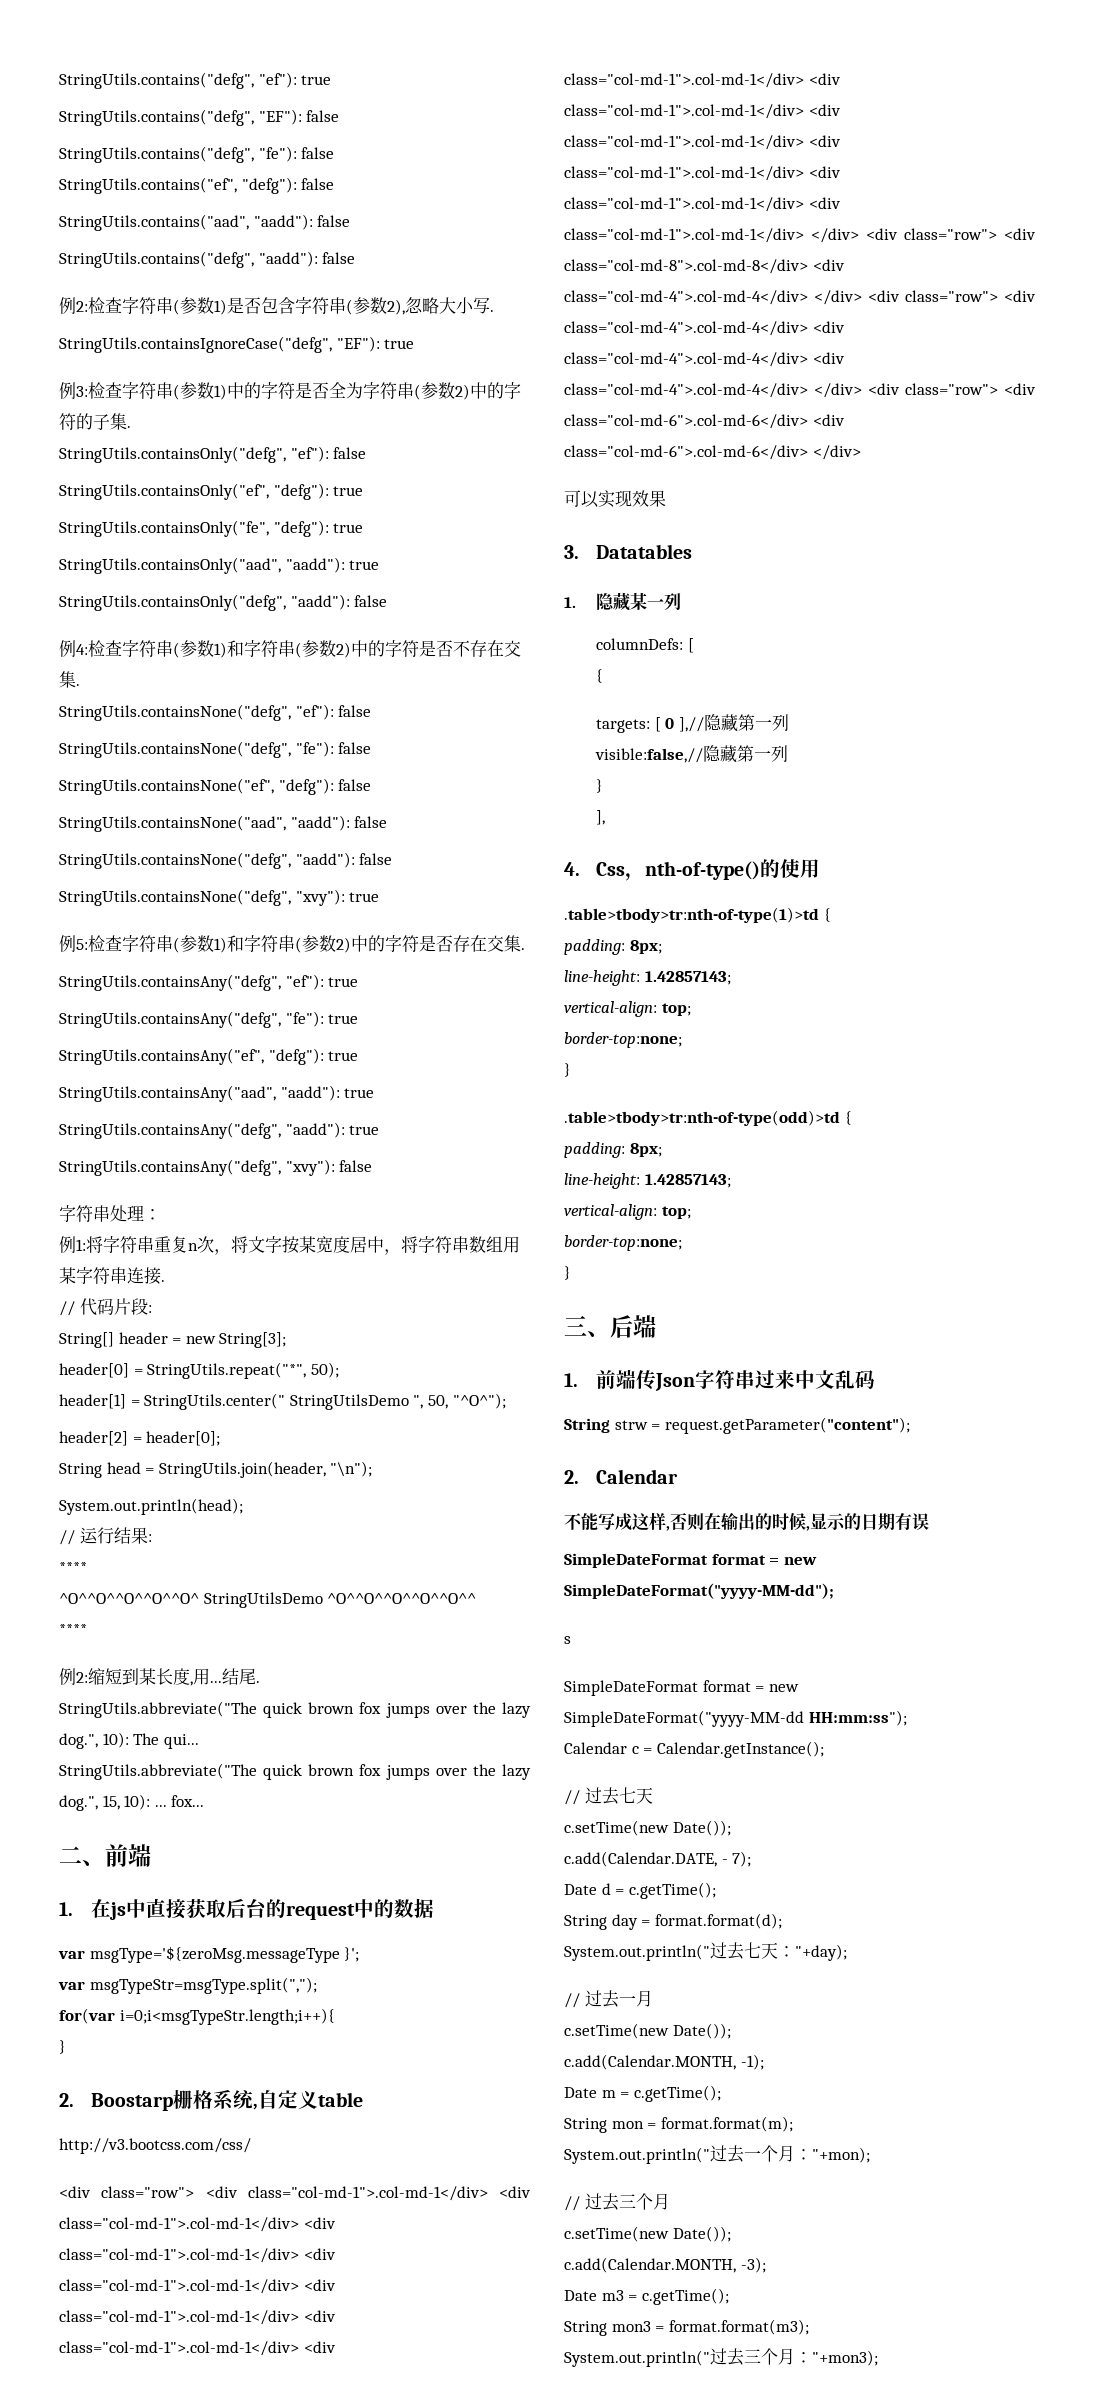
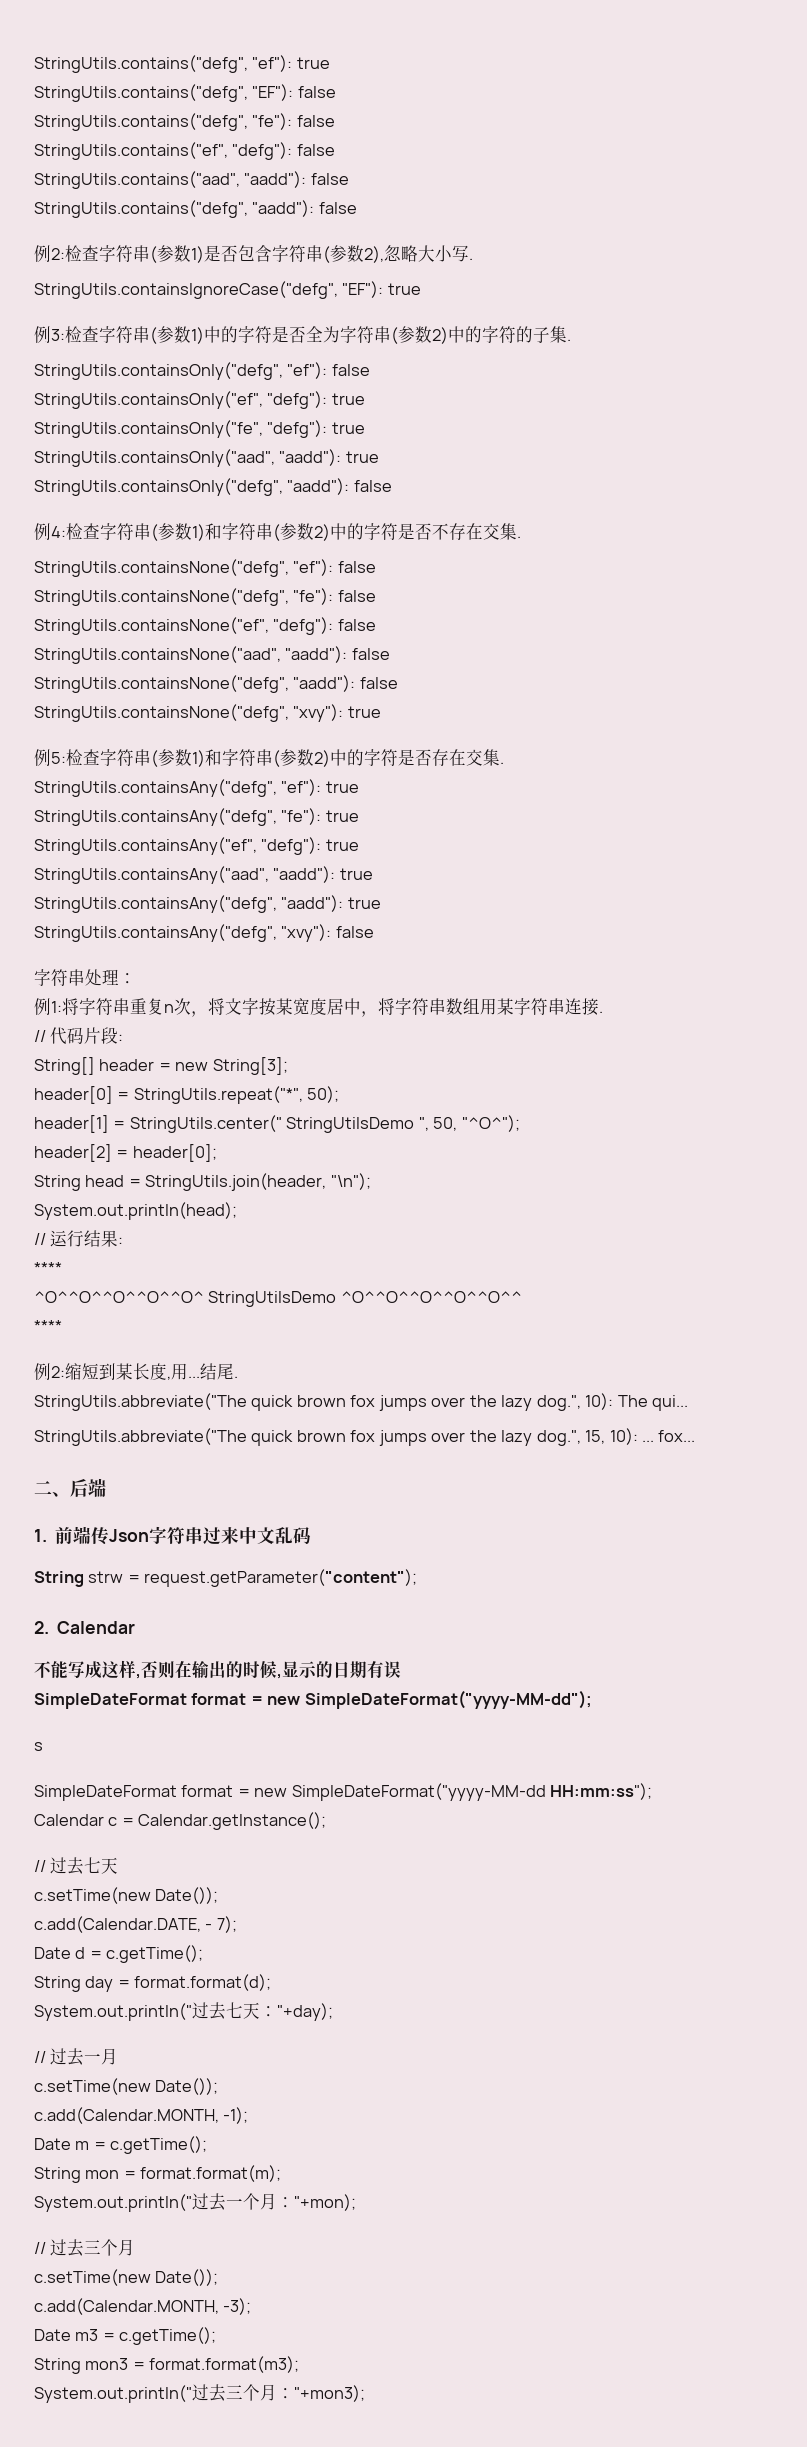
- 二、前端
- 1.在js中直接获取后台的request中的数据
- var msgType='${zeroMsg.messageType }';
- var msgTypeStr=msgType.split(",");
- for(var i=0;i<msgTypeStr.length;i++){
- }
- 2. Boostarp栅格系统,自定义table
- http://v3.bootcss.com/css/
- <div class="row"> <div class="col-md-1">.col-md-1</div> <div class="col-md-1">.col-md-1</div> <div class="col-md-1">.col-md-1</div> <div class="col-md-1">.col-md-1</div> <div class="col-md-1">.col-md-1</div> <div class="col-md-1">.col-md-1</div> <div class="col-md-1">.col-md-1</div> <div class="col-md-1">.col-md-1</div> <div class="col-md-1">.col-md-1</div> <div class="col-md-1">.col-md-1</div> <div class="col-md-1">.col-md-1</div> <div class="col-md-1">.col-md-1</div> </div> <div class="row"> <div class="col-md-8">.col-md-8</div> <div class="col-md-4">.col-md-4</div> </div> <div class="row"> <div class="col-md-4">.col-md-4</div> <div class="col-md-4">.col-md-4</div> <div class="col-md-4">.col-md-4</div> </div> <div class="row"> <div class="col-md-6">.col-md-6</div> <div class="col-md-6">.col-md-6</div> </div>
- 可以实现效果
- 3. Datatables
- 1.隐藏某一列
- columnDefs: [
- {
- targets: [ 0 ],//隐藏第一列
- visible:false,//隐藏第一列
- }
- ],
- 4. Css，nth-of-type()的使用
- .table>tbody>tr:nth-of-type(1)>td {
- padding: 8px;
- line-height: 1.42857143;
- vertical-align: top;
- border-top:none;
- }
- .table>tbody>tr:nth-of-type(odd)>td {
- padding: 8px;
- line-height: 1.42857143;
- vertical-align: top;
- border-top:none;
- }
- 三、后端
+ 二、后端

